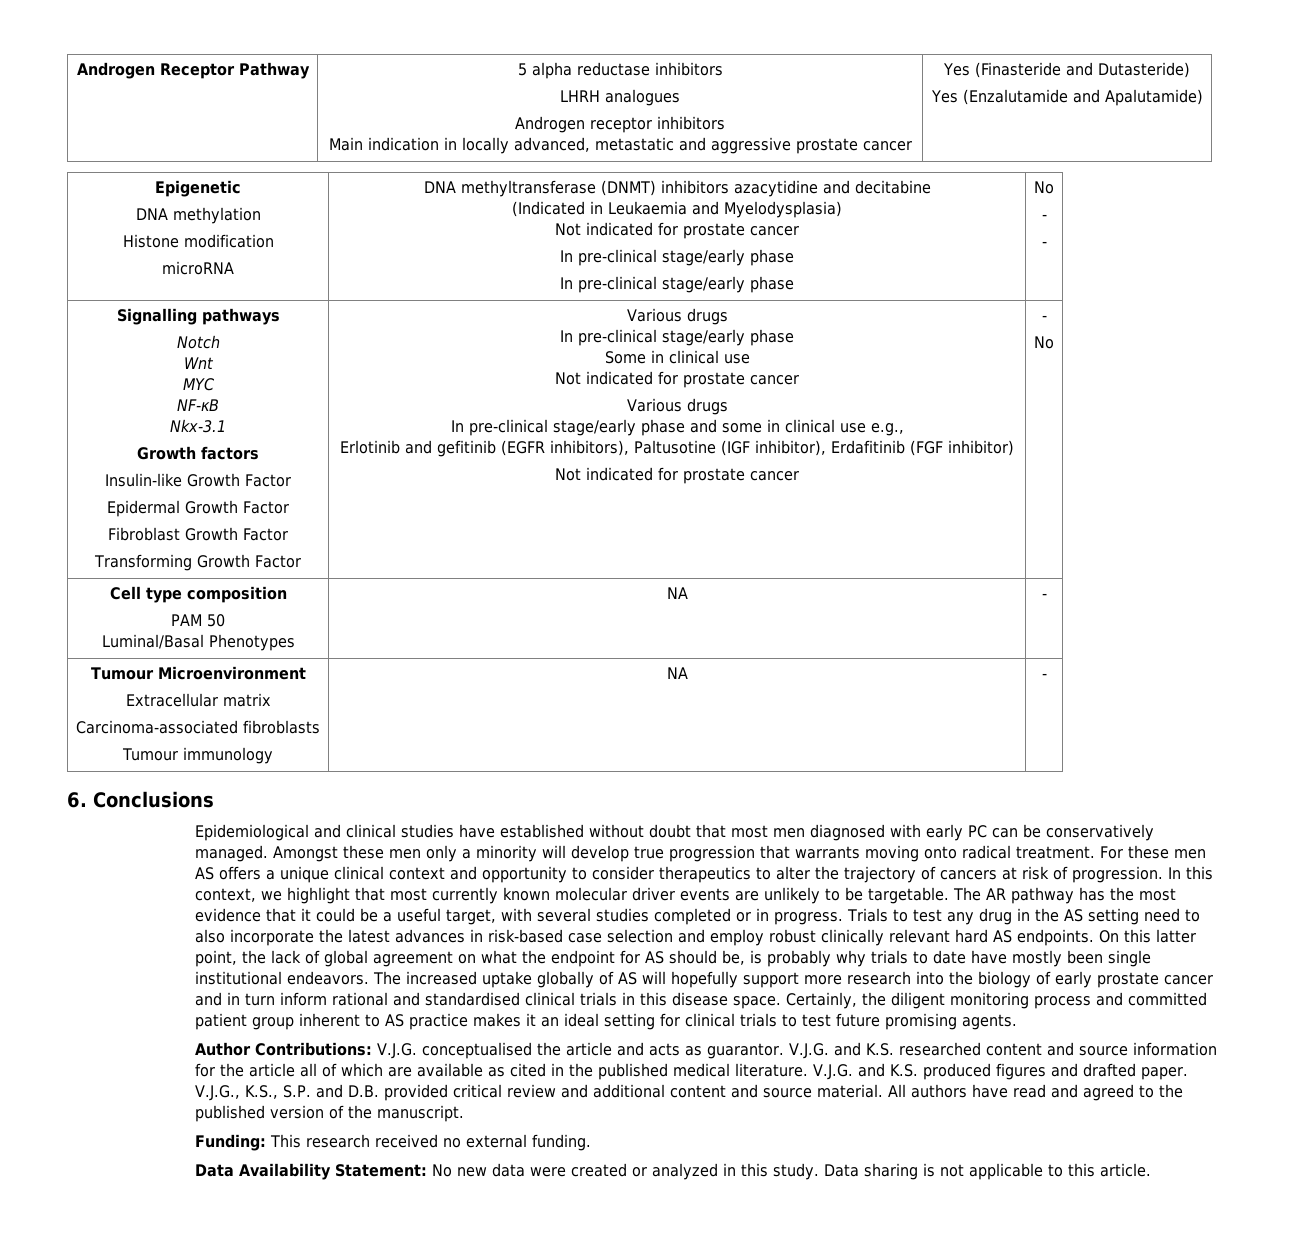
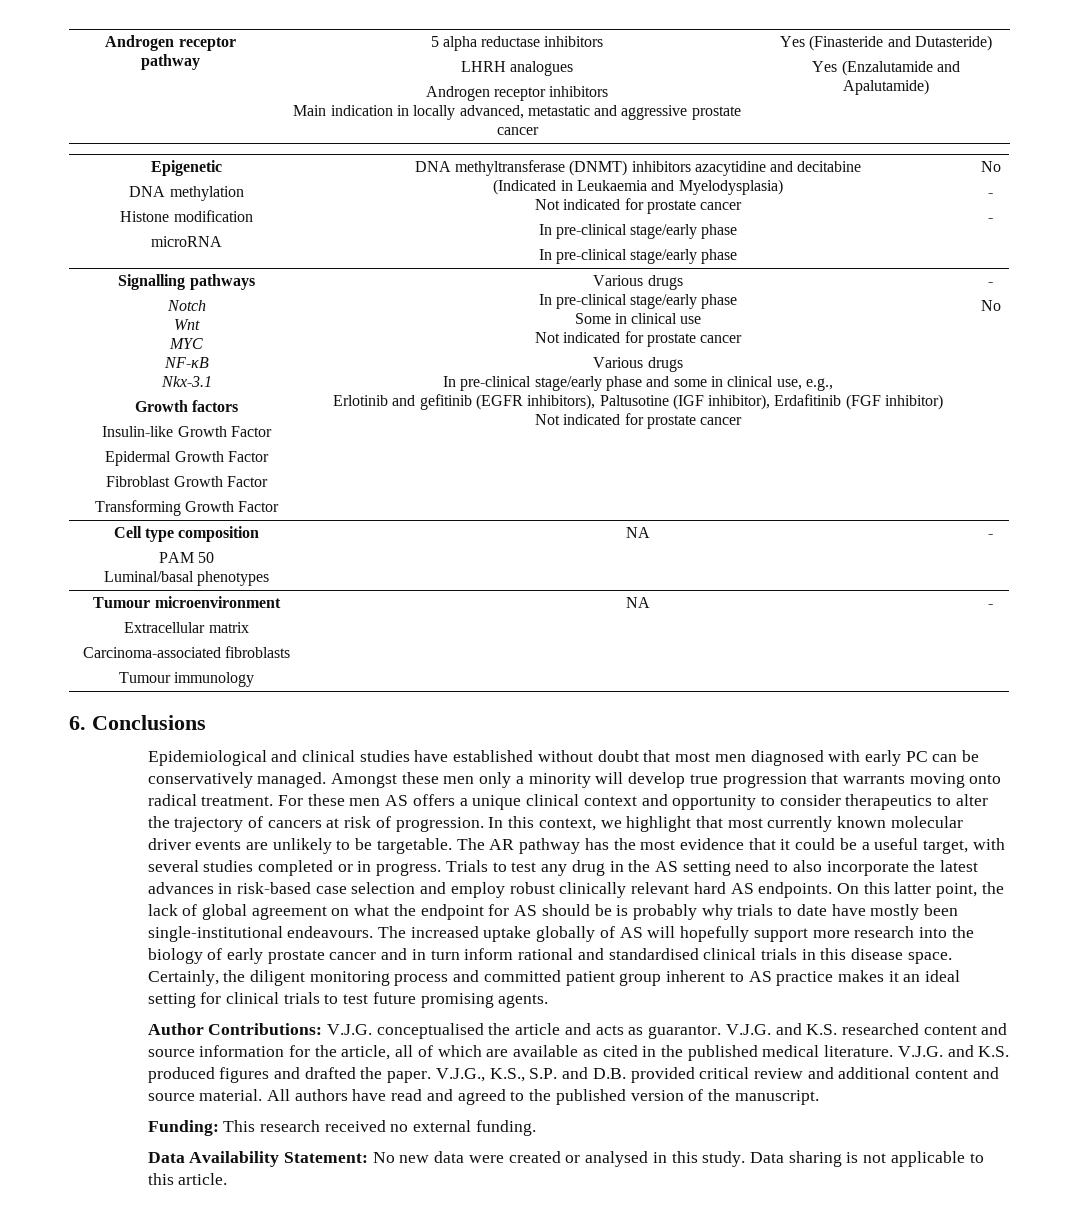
- Androgen Receptor Pathway | 5 alpha reductase inhibitors
+ Androgen receptor pathway | 5 alpha reductase inhibitors
- In pre-clinical stage/early phase and some in clinical use e.g.,
+ In pre-clinical stage/early phase and some in clinical use, e.g.,
  Cell type composition
  PAM 50
- Luminal/Basal Phenotypes | NA | -
+ Luminal/basal phenotypes | NA | -
- Tumour Microenvironment
+ Tumour microenvironment
- On this latter point, the lack of global agreement on what the endpoint for AS should be, is probably why trials to date have mostly been single institutional endeavors.
+ On this latter point, the lack of global agreement on what the endpoint for AS should be is probably why trials to date have mostly been single-institutional endeavours.
- V.J.G. and K.S. researched content and source information for the article all of which are available as cited in the published medical literature.
+ V.J.G. and K.S. researched content and source information for the article, all of which are available as cited in the published medical literature.
- V.J.G. and K.S. produced figures and drafted paper.
+ V.J.G. and K.S. produced figures and drafted the paper.
- Data Availability Statement: No new data were created or analyzed in this study.
+ Data Availability Statement: No new data were created or analysed in this study.

